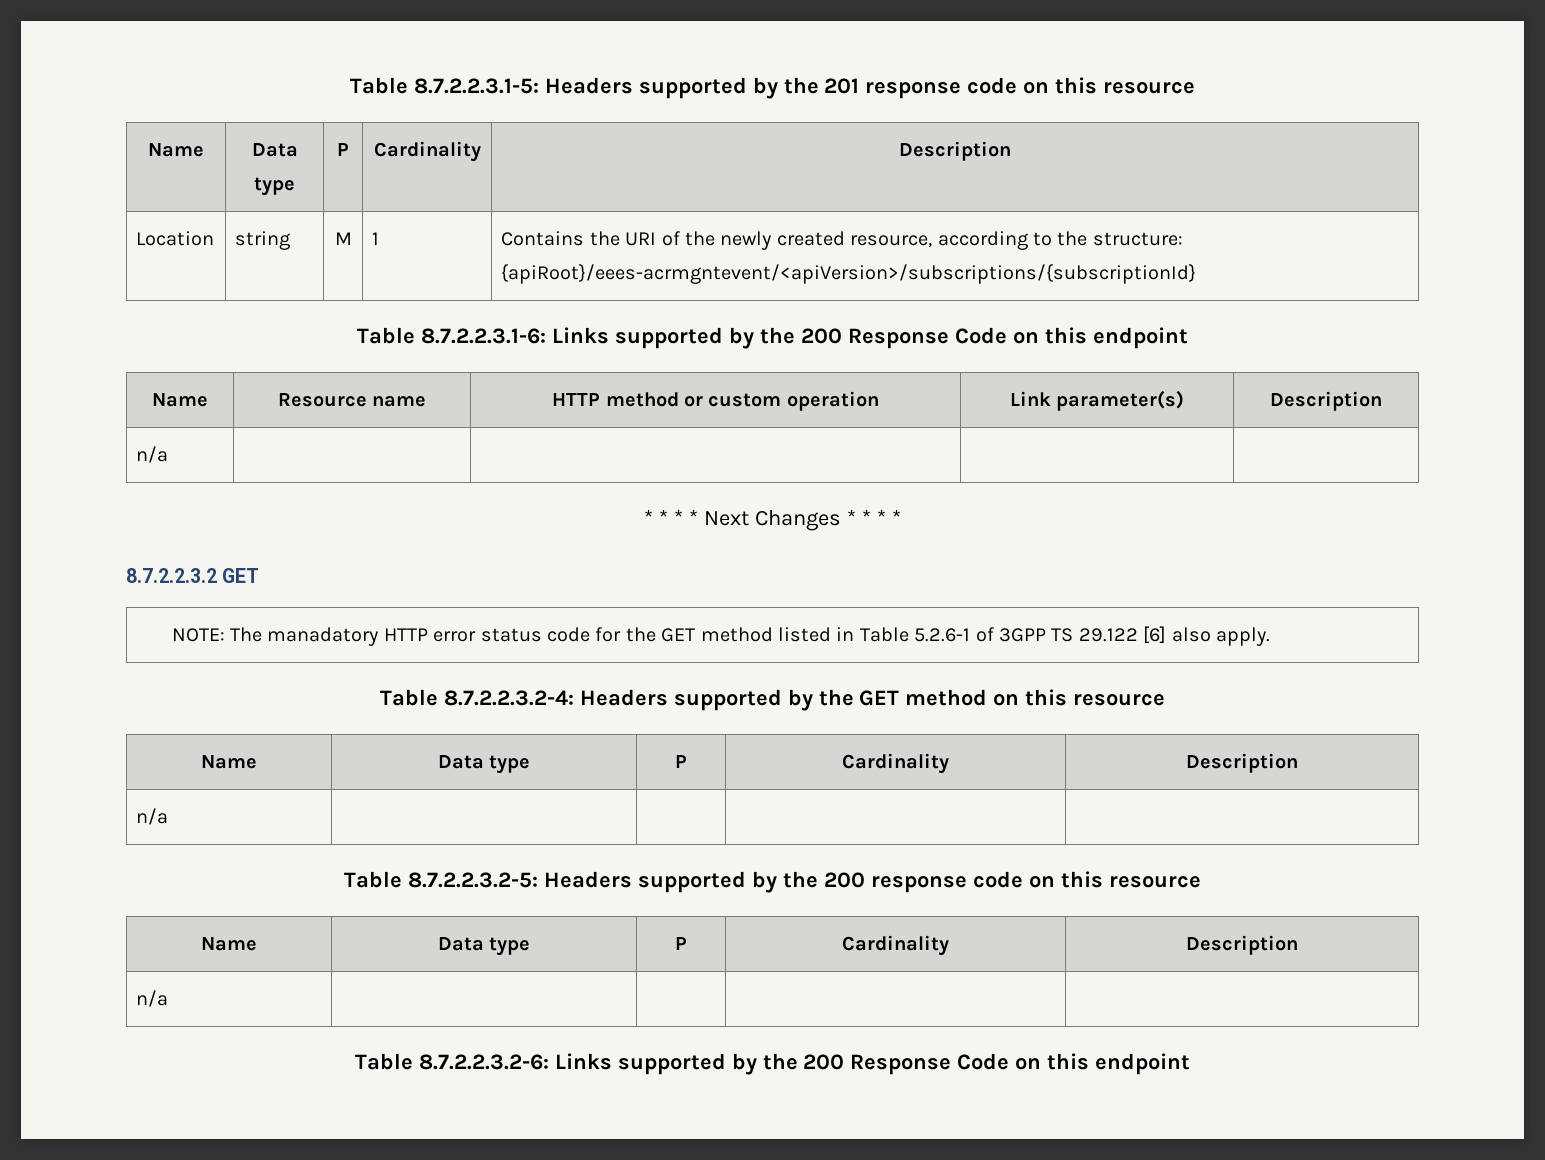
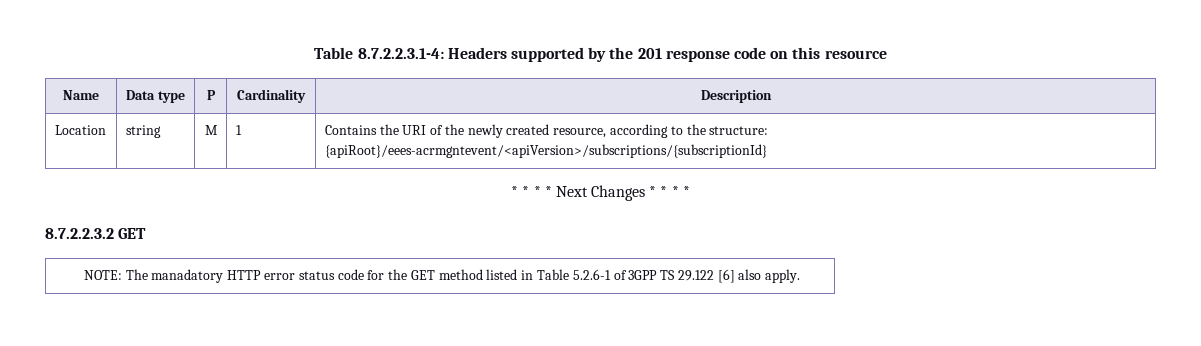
- Table 8.7.2.2.3.1-5: Headers supported by the 201 response code on this resource
+ Table 8.7.2.2.3.1-4: Headers supported by the 201 response code on this resource
- Table 8.7.2.2.3.1-6: Links supported by the 200 Response Code on this endpoint
- Name | Resource name | HTTP method or custom operation | Link parameter(s) | Description
- n/a | | | |
- Table 8.7.2.2.3.2-4: Headers supported by the GET method on this resource
- Name | Data type | P | Cardinality | Description
- n/a | | | |
- Table 8.7.2.2.3.2-5: Headers supported by the 200 response code on this resource
- Name | Data type | P | Cardinality | Description
- n/a | | | |
- Table 8.7.2.2.3.2-6: Links supported by the 200 Response Code on this endpoint

